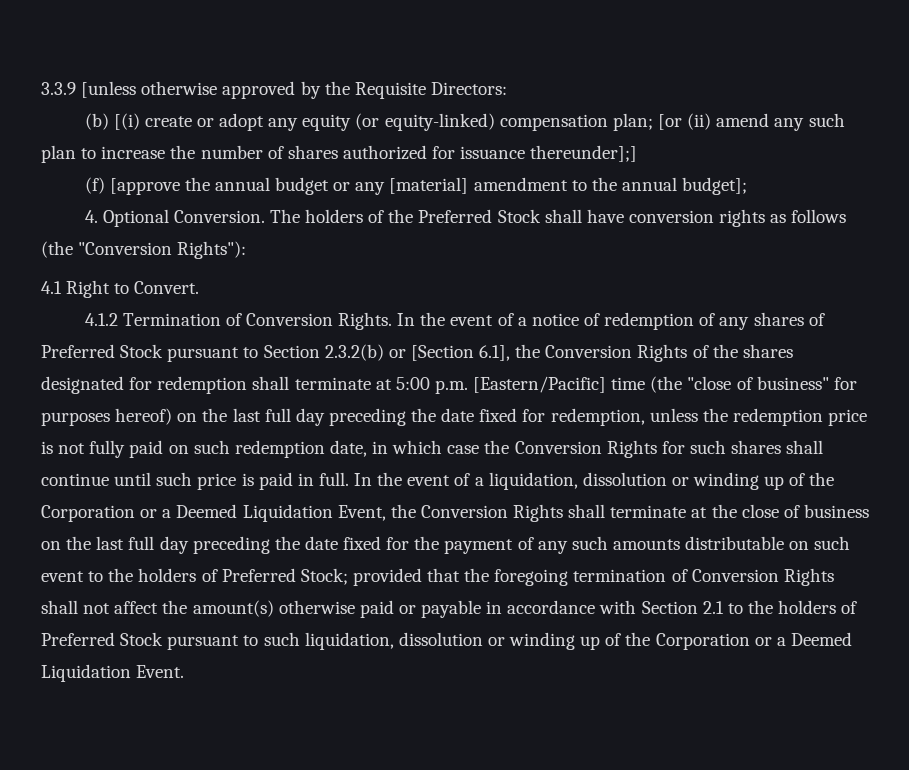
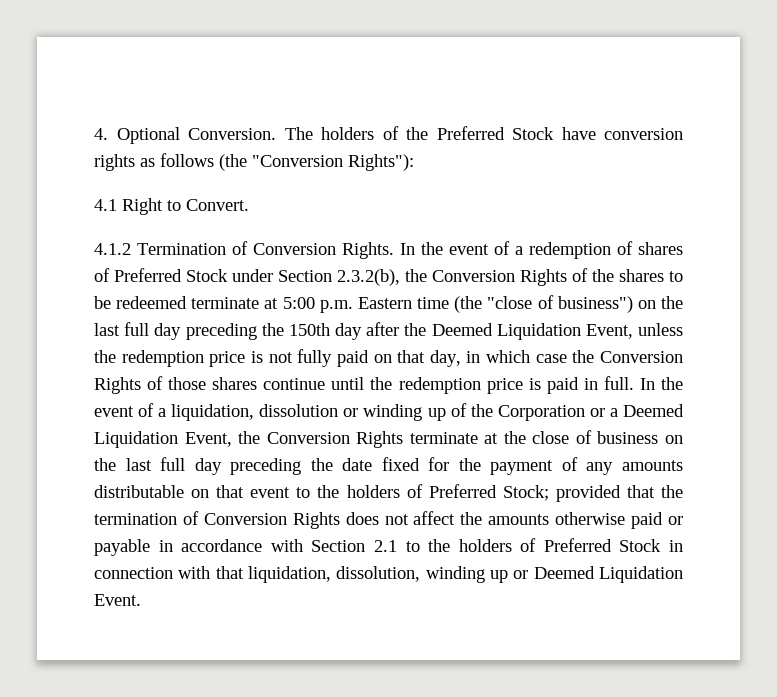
- 3.3.9 [unless otherwise approved by the Requisite Directors:
- (b) [(i) create or adopt any equity (or equity-linked) compensation plan; [or (ii) amend any such plan to increase the number of shares authorized for issuance thereunder];]
- (f) [approve the annual budget or any [material] amendment to the annual budget];
- The holders of the Preferred Stock shall have conversion rights as follows (the "Conversion Rights"):
+ The holders of the Preferred Stock have conversion rights as follows (the "Conversion Rights"):
- In the event of a notice of redemption of any shares of Preferred Stock pursuant to Section 2.3.2(b) or [Section 6.1], the Conversion Rights of the shares designated for redemption shall terminate at 5:00 p.m. [Eastern/Pacific] time (the "close of business" for purposes hereof) on the last full day preceding the date fixed for redemption, unless the redemption price is not fully paid on such redemption date, in which case the Conversion Rights for such shares shall continue until such price is paid in full.
+ In the event of a redemption of shares of Preferred Stock under Section 2.3.2(b), the Conversion Rights of the shares to be redeemed terminate at 5:00 p.m. Eastern time (the "close of business") on the last full day preceding the 150th day after the Deemed Liquidation Event, unless the redemption price is not fully paid on that day, in which case the Conversion Rights of those shares continue until the redemption price is paid in full.
- In the event of a liquidation, dissolution or winding up of the Corporation or a Deemed Liquidation Event, the Conversion Rights shall terminate at the close of business on the last full day preceding the date fixed for the payment of any such amounts distributable on such event to the holders of Preferred Stock;
+ In the event of a liquidation, dissolution or winding up of the Corporation or a Deemed Liquidation Event, the Conversion Rights terminate at the close of business on the last full day preceding the date fixed for the payment of any amounts distributable on that event to the holders of Preferred Stock;
- provided that the foregoing termination of Conversion Rights shall not affect the amount(s) otherwise paid or payable in accordance with Section 2.1 to the holders of Preferred Stock pursuant to such liquidation, dissolution or winding up of the Corporation or a Deemed Liquidation Event.
+ provided that the termination of Conversion Rights does not affect the amounts otherwise paid or payable in accordance with Section 2.1 to the holders of Preferred Stock in connection with that liquidation, dissolution, winding up or Deemed Liquidation Event.

